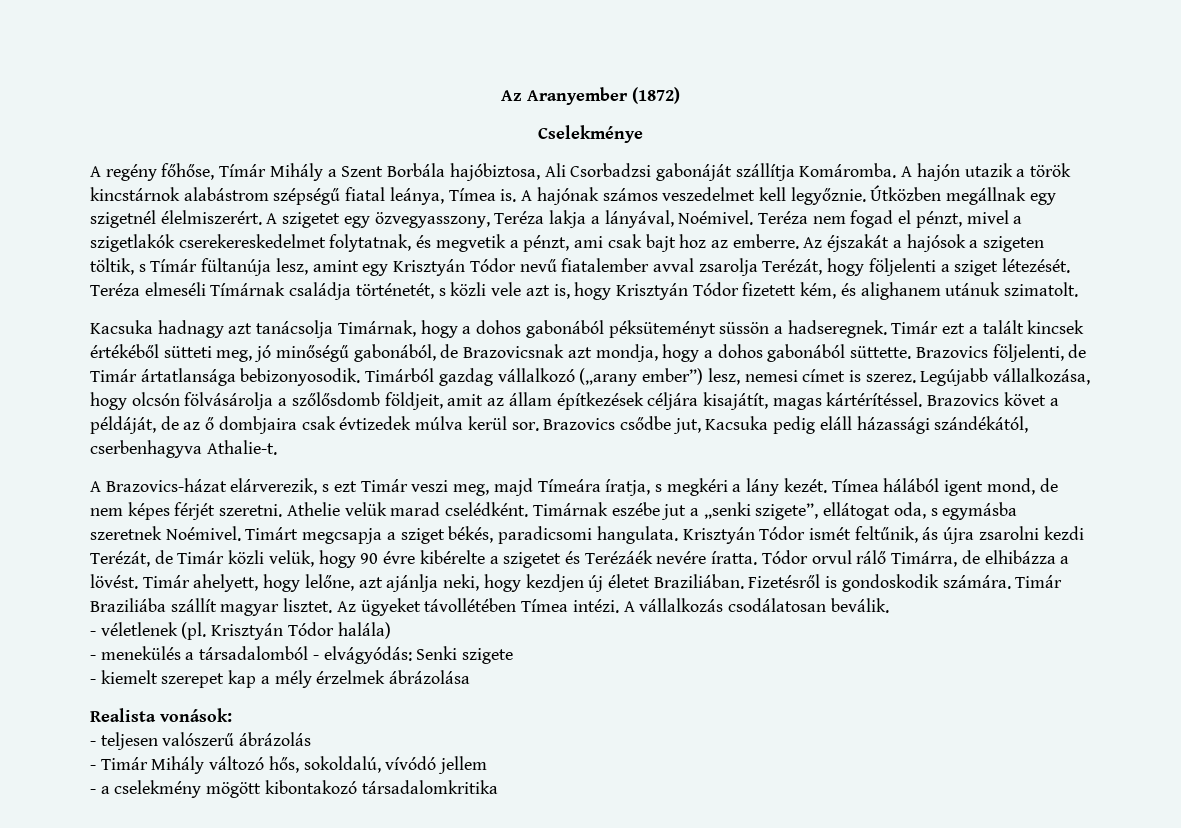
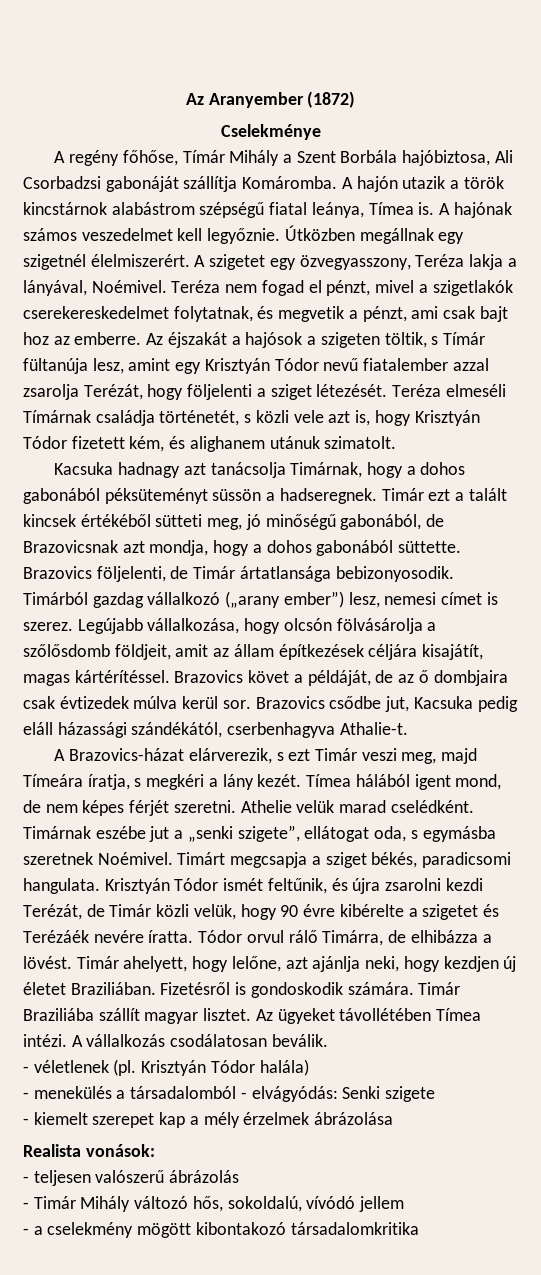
- Az éjszakát a hajósok a szigeten töltik, s Tímár fültanúja lesz, amint egy Krisztyán Tódor nevű fiatalember avval zsarolja Terézát, hogy följelenti a sziget létezését.
+ Az éjszakát a hajósok a szigeten töltik, s Tímár fültanúja lesz, amint egy Krisztyán Tódor nevű fiatalember azzal zsarolja Terézát, hogy följelenti a sziget létezését.
- Krisztyán Tódor ismét feltűnik, ás újra zsarolni kezdi Terézát, de Timár közli velük, hogy 90 évre kibérelte a szigetet és Terézáék nevére íratta.
+ Krisztyán Tódor ismét feltűnik, és újra zsarolni kezdi Terézát, de Timár közli velük, hogy 90 évre kibérelte a szigetet és Terézáék nevére íratta.

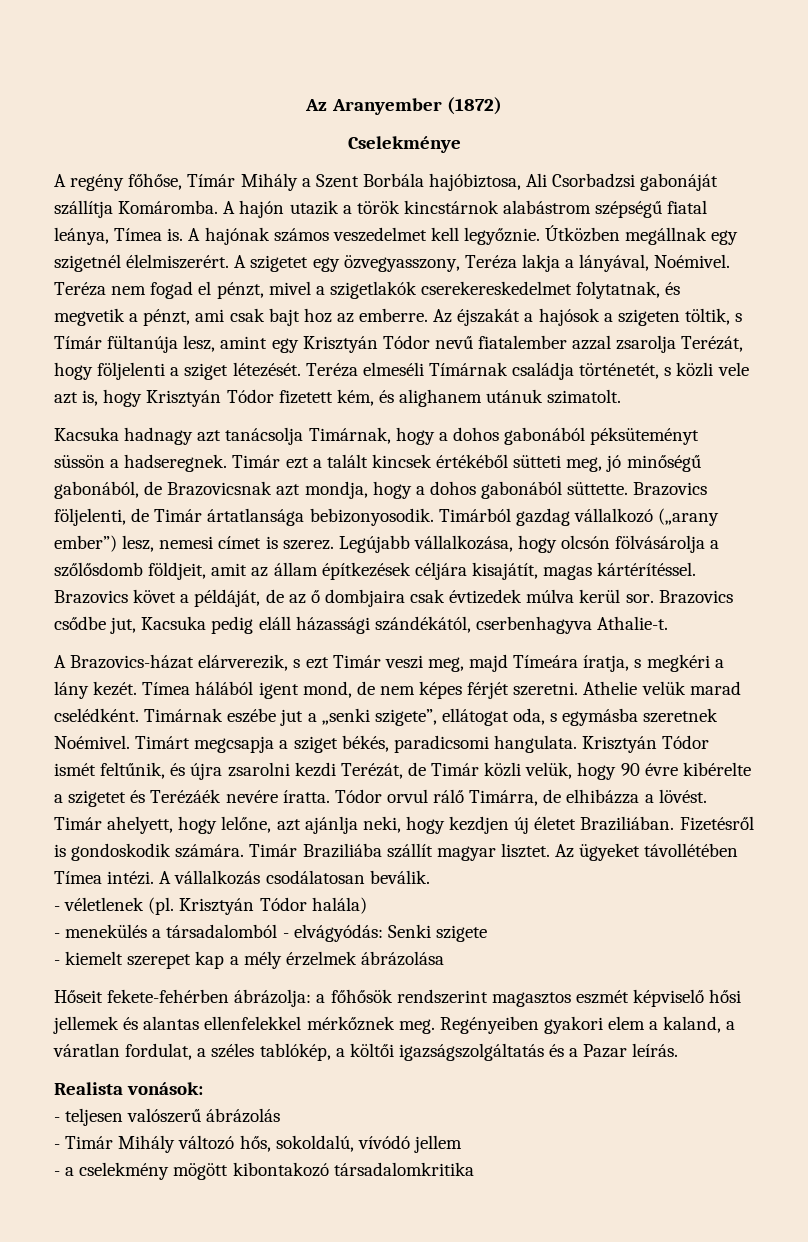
+ Hőseit fekete-fehérben ábrázolja: a főhősök rendszerint magasztos eszmét képviselő hősi jellemek és alantas ellenfelekkel mérkőznek meg. Regényeiben gyakori elem a kaland, a váratlan fordulat, a széles tablókép, a költői igazságszolgáltatás és a Pazar leírás.

